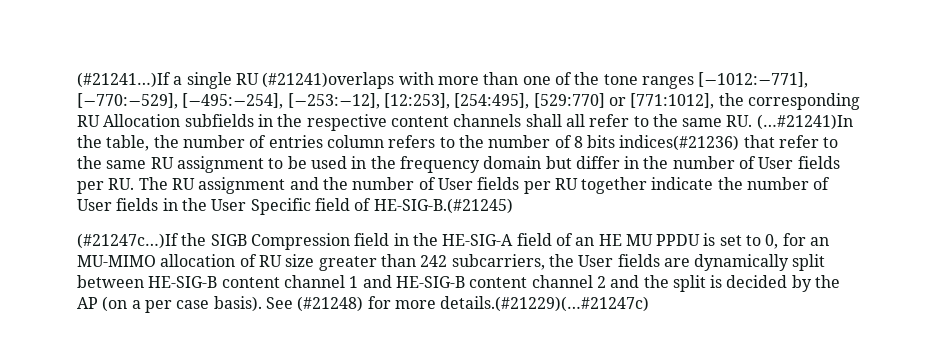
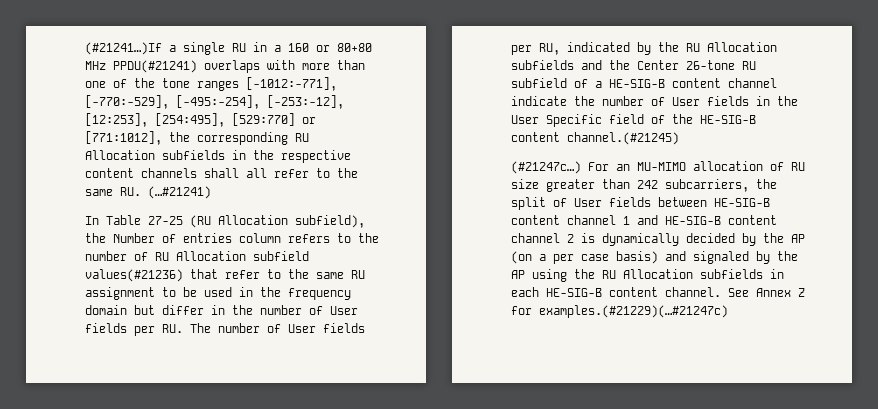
- (#21241…)If a single RU (#21241)overlaps with more than one of the tone ranges [−1012:−771], [−770:−529], [−495:−254], [−253:−12], [12:253], [254:495], [529:770] or [771:1012], the corresponding RU Allocation subfields in the respective content channels shall all refer to the same RU. (…#21241)In the table, the number of entries column refers to the number of 8 bits indices(#21236) that refer to the same RU assignment to be used in the frequency domain but differ in the number of User fields per RU. The RU assignment and the number of User fields per RU together indicate the number of User fields in the User Specific field of HE-SIG-B.(#21245)
- (#21247c…)If the SIGB Compression field in the HE-SIG-A field of an HE MU PPDU is set to 0, for an MU-MIMO allocation of RU size greater than 242 subcarriers, the User fields are dynamically split between HE-SIG-B content channel 1 and HE-SIG-B content channel 2 and the split is decided by the AP (on a per case basis). See (#21248) for more details.(#21229)(…#21247c)
+ (#21241…)If a single RU in a 160 or 80+80 MHz PPDU(#21241) overlaps with more than one of the tone ranges [−1012:−771], [−770:−529], [−495:−254], [−253:−12], [12:253], [254:495], [529:770] or [771:1012], the corresponding RU Allocation subfields in the respective content channels shall all refer to the same RU. (…#21241)
+ In Table 27-25 (RU Allocation subfield), the Number of entries column refers to the number of RU Allocation subfield values(#21236) that refer to the same RU assignment to be used in the frequency domain but differ in the number of User fields per RU. The number of User fields per RU, indicated by the RU Allocation subfields and the Center 26-tone RU subfield of a HE-SIG-B content channel indicate the number of User fields in the User Specific field of the HE-SIG-B content channel.(#21245)
+ (#21247c…) For an MU-MIMO allocation of RU size greater than 242 subcarriers, the split of User fields between HE-SIG-B content channel 1 and HE-SIG-B content channel 2 is dynamically decided by the AP (on a per case basis) and signaled by the AP using the RU Allocation subfields in each HE-SIG-B content channel. See Annex Z for examples.(#21229)(…#21247c)

